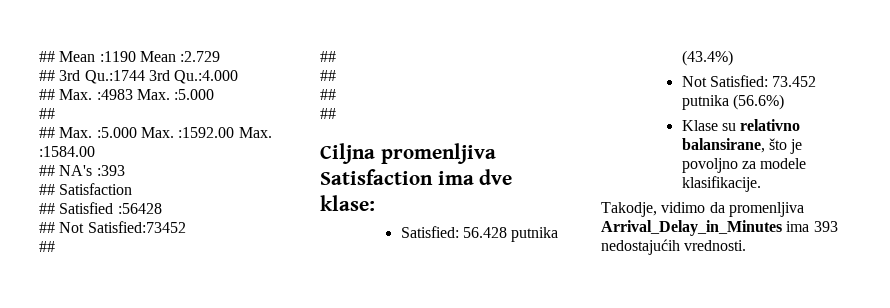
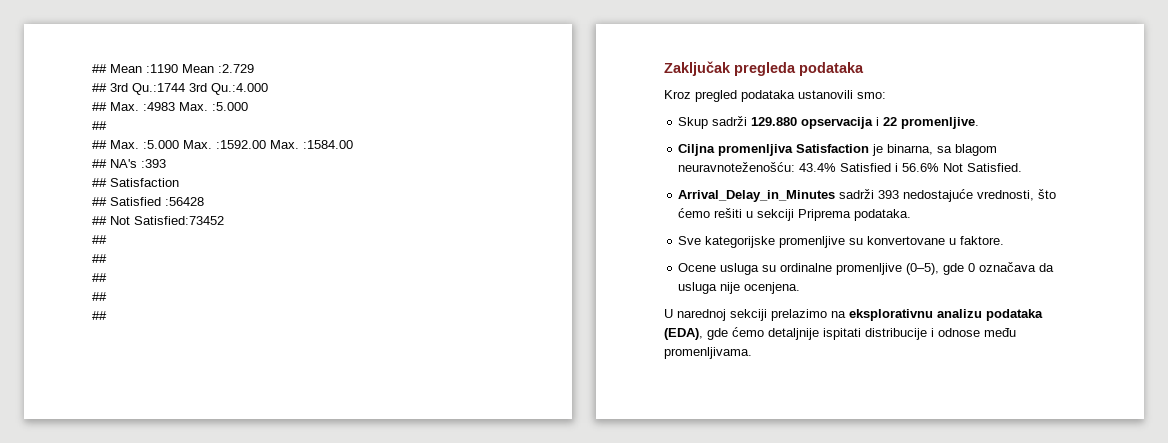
- Ciljna promenljiva Satisfaction ima dve klase:
- Satisfied: 56.428 putnika (43.4%)
- Not Satisfied: 73.452 putnika (56.6%)
- Klase su relativno balansirane, što je povoljno za modele klasifikacije.
- Takodje, vidimo da promenljiva Arrival_Delay_in_Minutes ima 393 nedostajućih vrednosti.
+ Zaključak pregleda podataka
+ Kroz pregled podataka ustanovili smo:
+ Skup sadrži 129.880 opservacija i 22 promenljive.
+ Ciljna promenljiva Satisfaction je binarna, sa blagom neuravnoteženošću: 43.4% Satisfied i 56.6% Not Satisfied.
+ Arrival_Delay_in_Minutes sadrži 393 nedostajuće vrednosti, što ćemo rešiti u sekciji Priprema podataka.
+ Sve kategorijske promenljive su konvertovane u faktore.
+ Ocene usluga su ordinalne promenljive (0–5), gde 0 označava da usluga nije ocenjena.
+ U narednoj sekciji prelazimo na eksplorativnu analizu podataka (EDA), gde ćemo detaljnije ispitati distribucije i odnose među promenljivama.

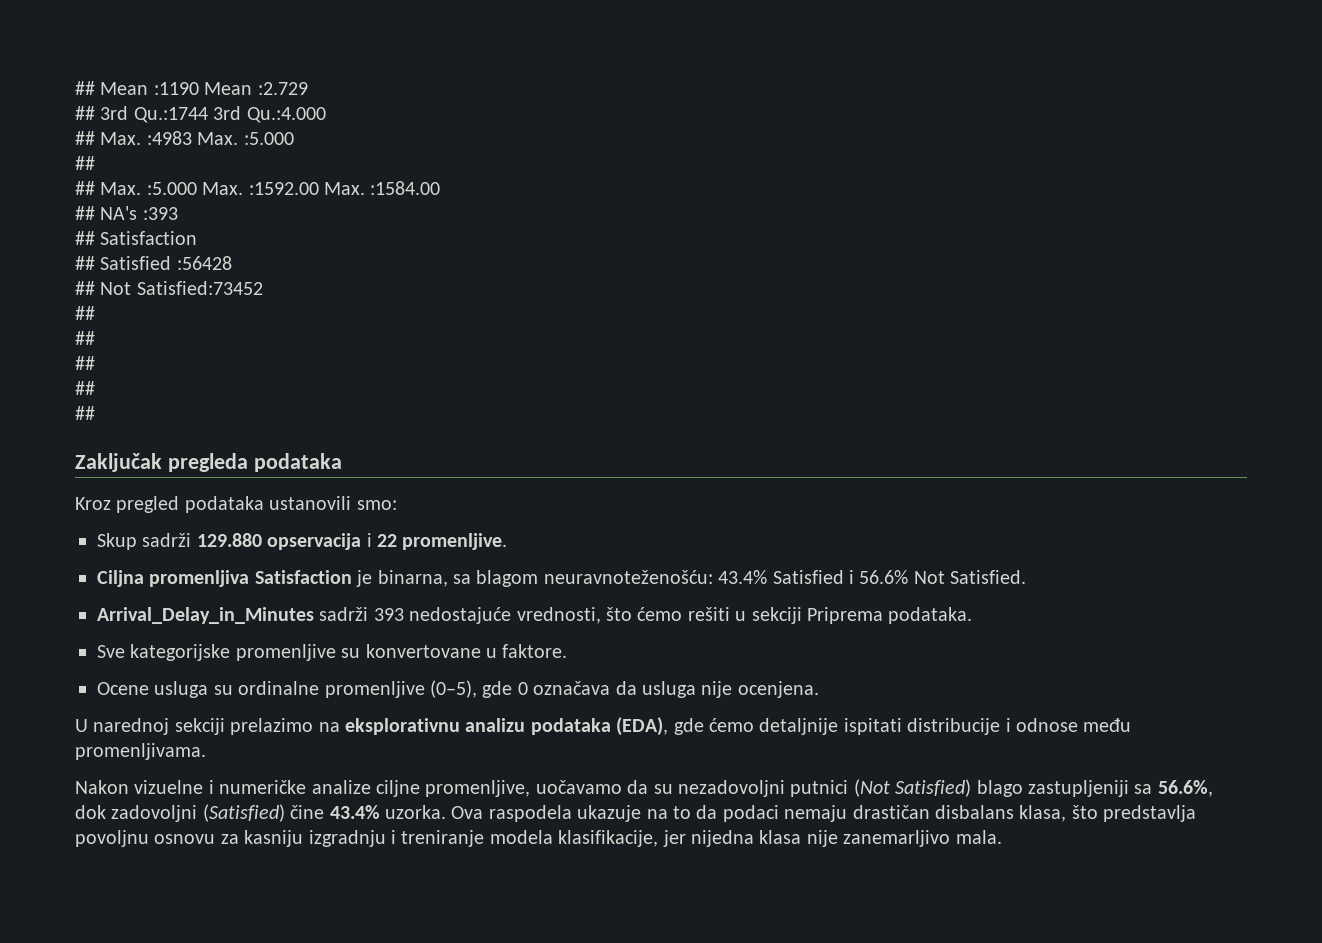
+ Nakon vizuelne i numeričke analize ciljne promenljive, uočavamo da su nezadovoljni putnici (Not Satisfied) blago zastupljeniji sa 56.6%, dok zadovoljni (Satisfied) čine 43.4% uzorka. Ova raspodela ukazuje na to da podaci nemaju drastičan disbalans klasa, što predstavlja povoljnu osnovu za kasniju izgradnju i treniranje modela klasifikacije, jer nijedna klasa nije zanemarljivo mala.

